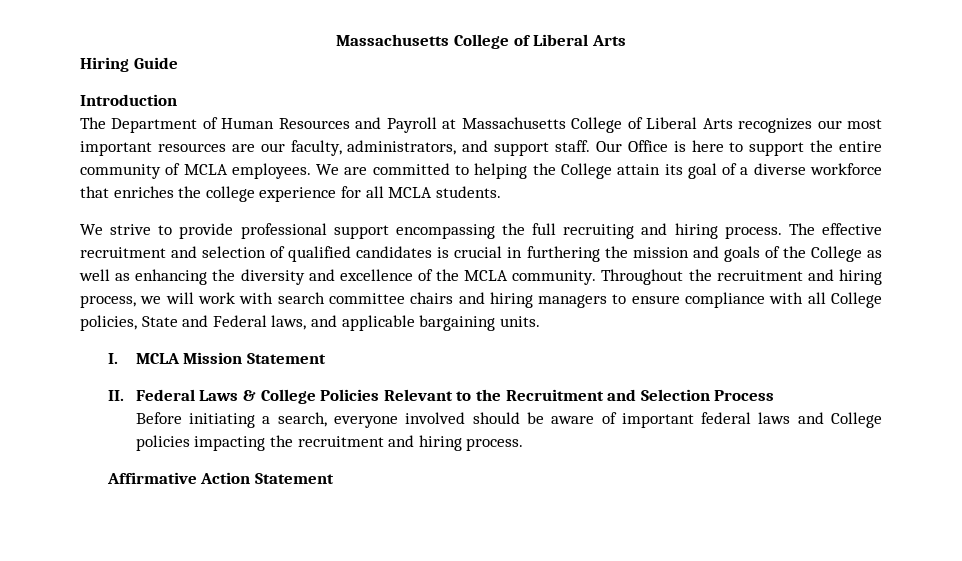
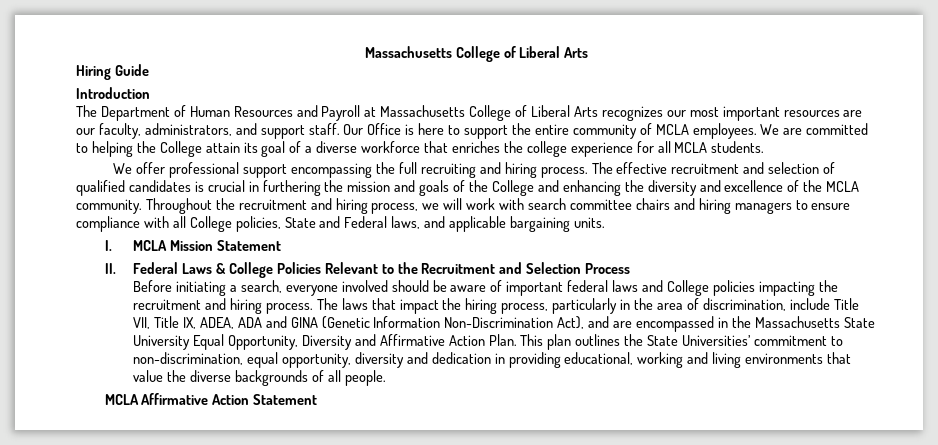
- We strive to provide professional support encompassing the full recruiting and hiring process.
+ We offer professional support encompassing the full recruiting and hiring process.
- The effective recruitment and selection of qualified candidates is crucial in furthering the mission and goals of the College as well as enhancing the diversity and excellence of the MCLA community.
+ The effective recruitment and selection of qualified candidates is crucial in furthering the mission and goals of the College and enhancing the diversity and excellence of the MCLA community.
- Before initiating a search, everyone involved should be aware of important federal laws and College policies impacting the recruitment and hiring process.
- Affirmative Action Statement
+ Before initiating a search, everyone involved should be aware of important federal laws and College policies impacting the recruitment and hiring process. The laws that impact the hiring process, particularly in the area of discrimination, include Title VII, Title IX, ADEA, ADA and GINA (Genetic Information Non-Discrimination Act), and are encompassed in the Massachusetts State University Equal Opportunity, Diversity and Affirmative Action Plan. This plan outlines the State Universities’ commitment to non-discrimination, equal opportunity, diversity and dedication in providing educational, working and living environments that value the diverse backgrounds of all people.
+ MCLA Affirmative Action Statement

